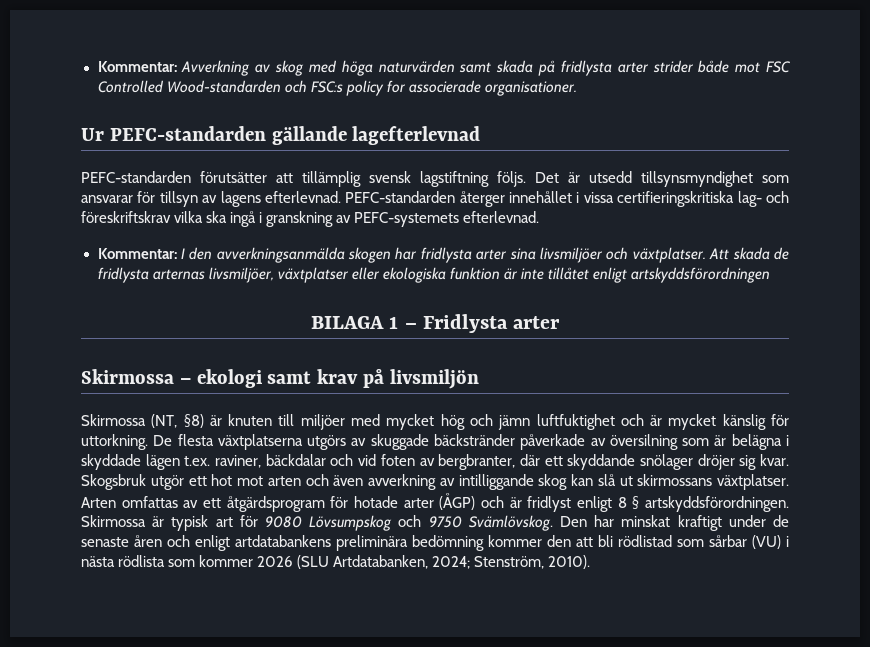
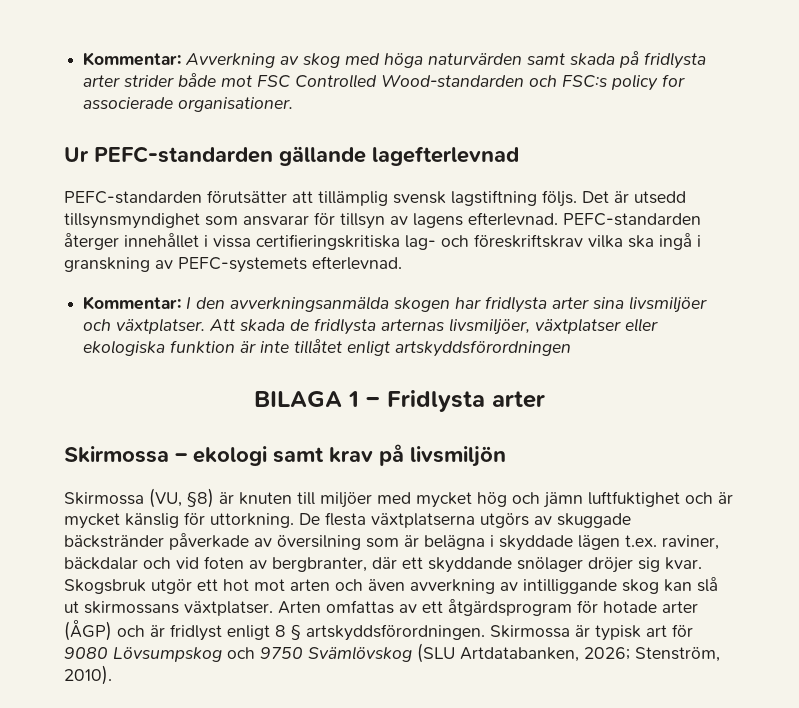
- Skirmossa (NT, §8) är knuten till miljöer med mycket hög och jämn luftfuktighet och är mycket känslig för uttorkning.
+ Skirmossa (VU, §8) är knuten till miljöer med mycket hög och jämn luftfuktighet och är mycket känslig för uttorkning.
- Skirmossa är typisk art för 9080 Lövsumpskog och 9750 Svämlövskog. Den har minskat kraftigt under de senaste åren och enligt artdatabankens preliminära bedömning kommer den att bli rödlistad som sårbar (VU) i nästa rödlista som kommer 2026 (SLU Artdatabanken, 2024; Stenström, 2010).
+ Skirmossa är typisk art för 9080 Lövsumpskog och 9750 Svämlövskog (SLU Artdatabanken, 2026; Stenström, 2010).

